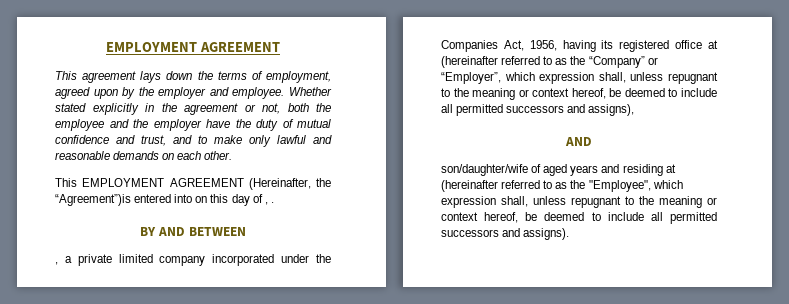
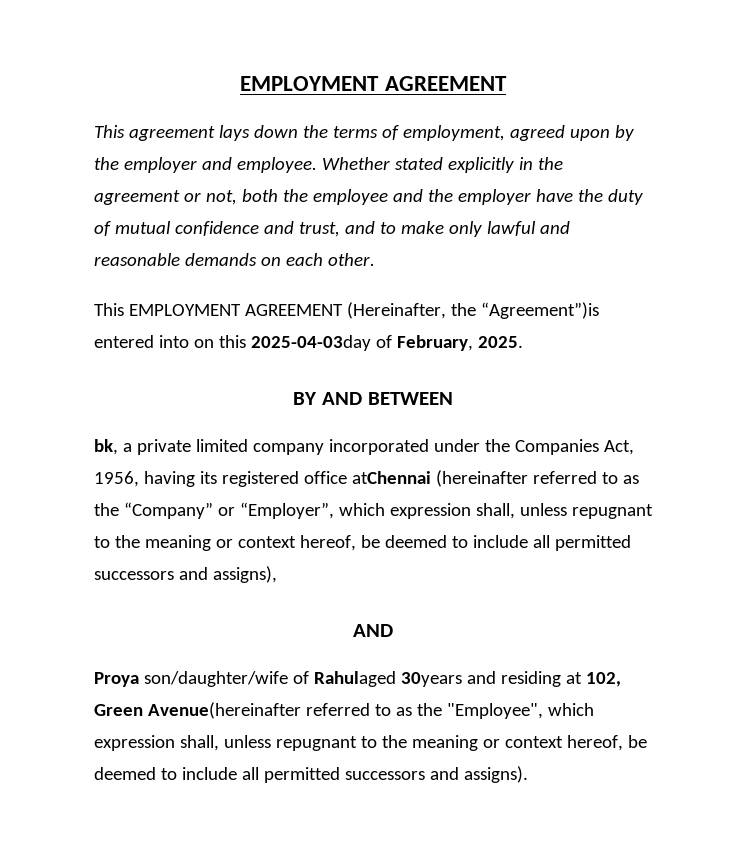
- This EMPLOYMENT AGREEMENT (Hereinafter, the “Agreement”)is entered into on this day of , .
+ This EMPLOYMENT AGREEMENT (Hereinafter, the “Agreement”)is entered into on this 2025-04-03day of February, 2025.
- , a private limited company incorporated under the Companies Act, 1956, having its registered office at (hereinafter referred to as the “Company” or “Employer”, which expression shall, unless repugnant to the meaning or context hereof, be deemed to include all permitted successors and assigns),
+ bk, a private limited company incorporated under the Companies Act, 1956, having its registered office atChennai (hereinafter referred to as the “Company” or “Employer”, which expression shall, unless repugnant to the meaning or context hereof, be deemed to include all permitted successors and assigns),
- son/daughter/wife of aged years and residing at (hereinafter referred to as the "Employee", which expression shall, unless repugnant to the meaning or context hereof, be deemed to include all permitted successors and assigns).
+ Proya son/daughter/wife of Rahulaged 30years and residing at 102, Green Avenue(hereinafter referred to as the "Employee", which expression shall, unless repugnant to the meaning or context hereof, be deemed to include all permitted successors and assigns).

